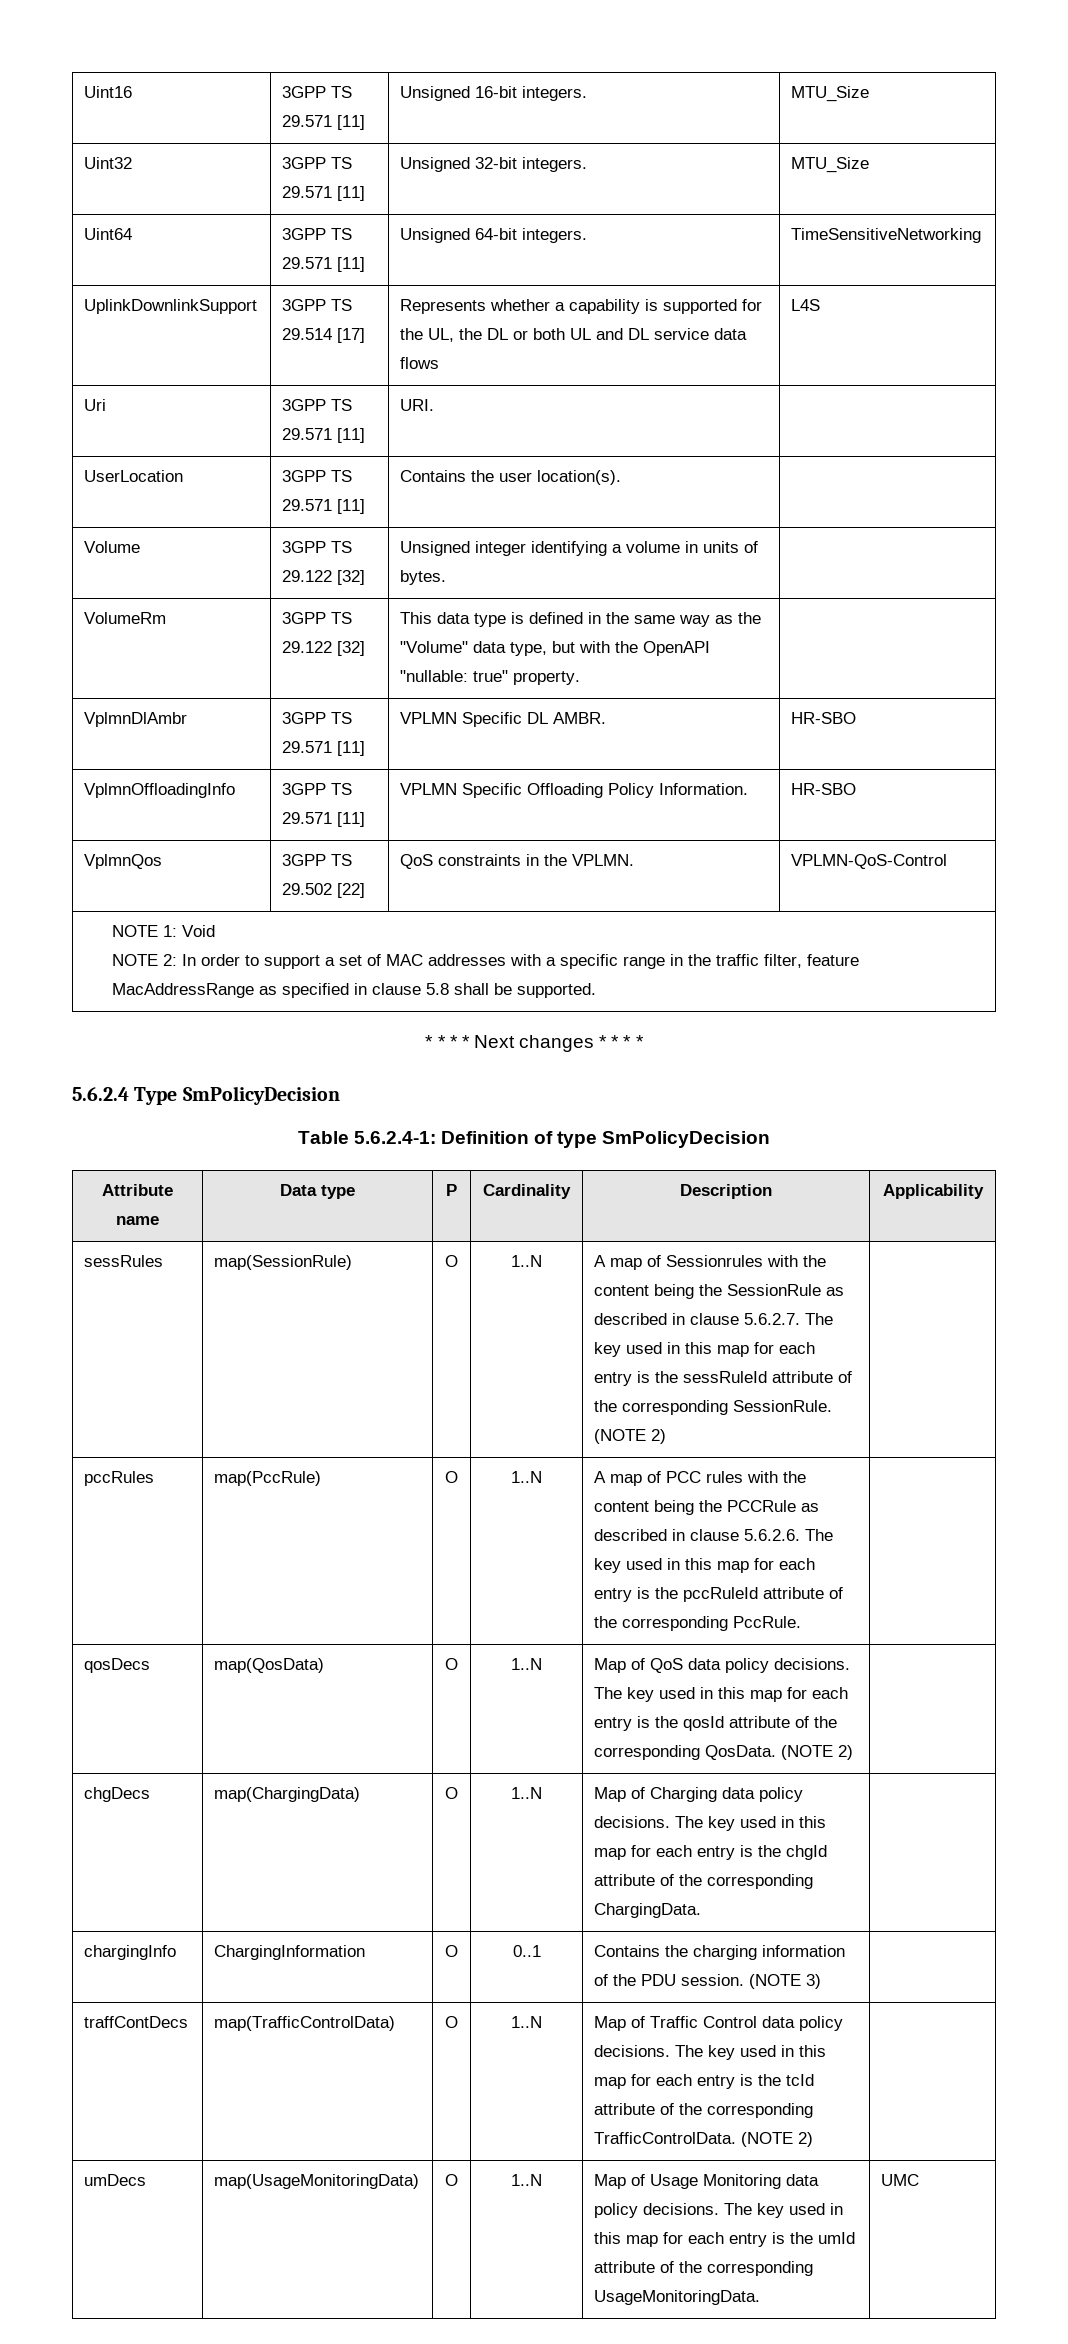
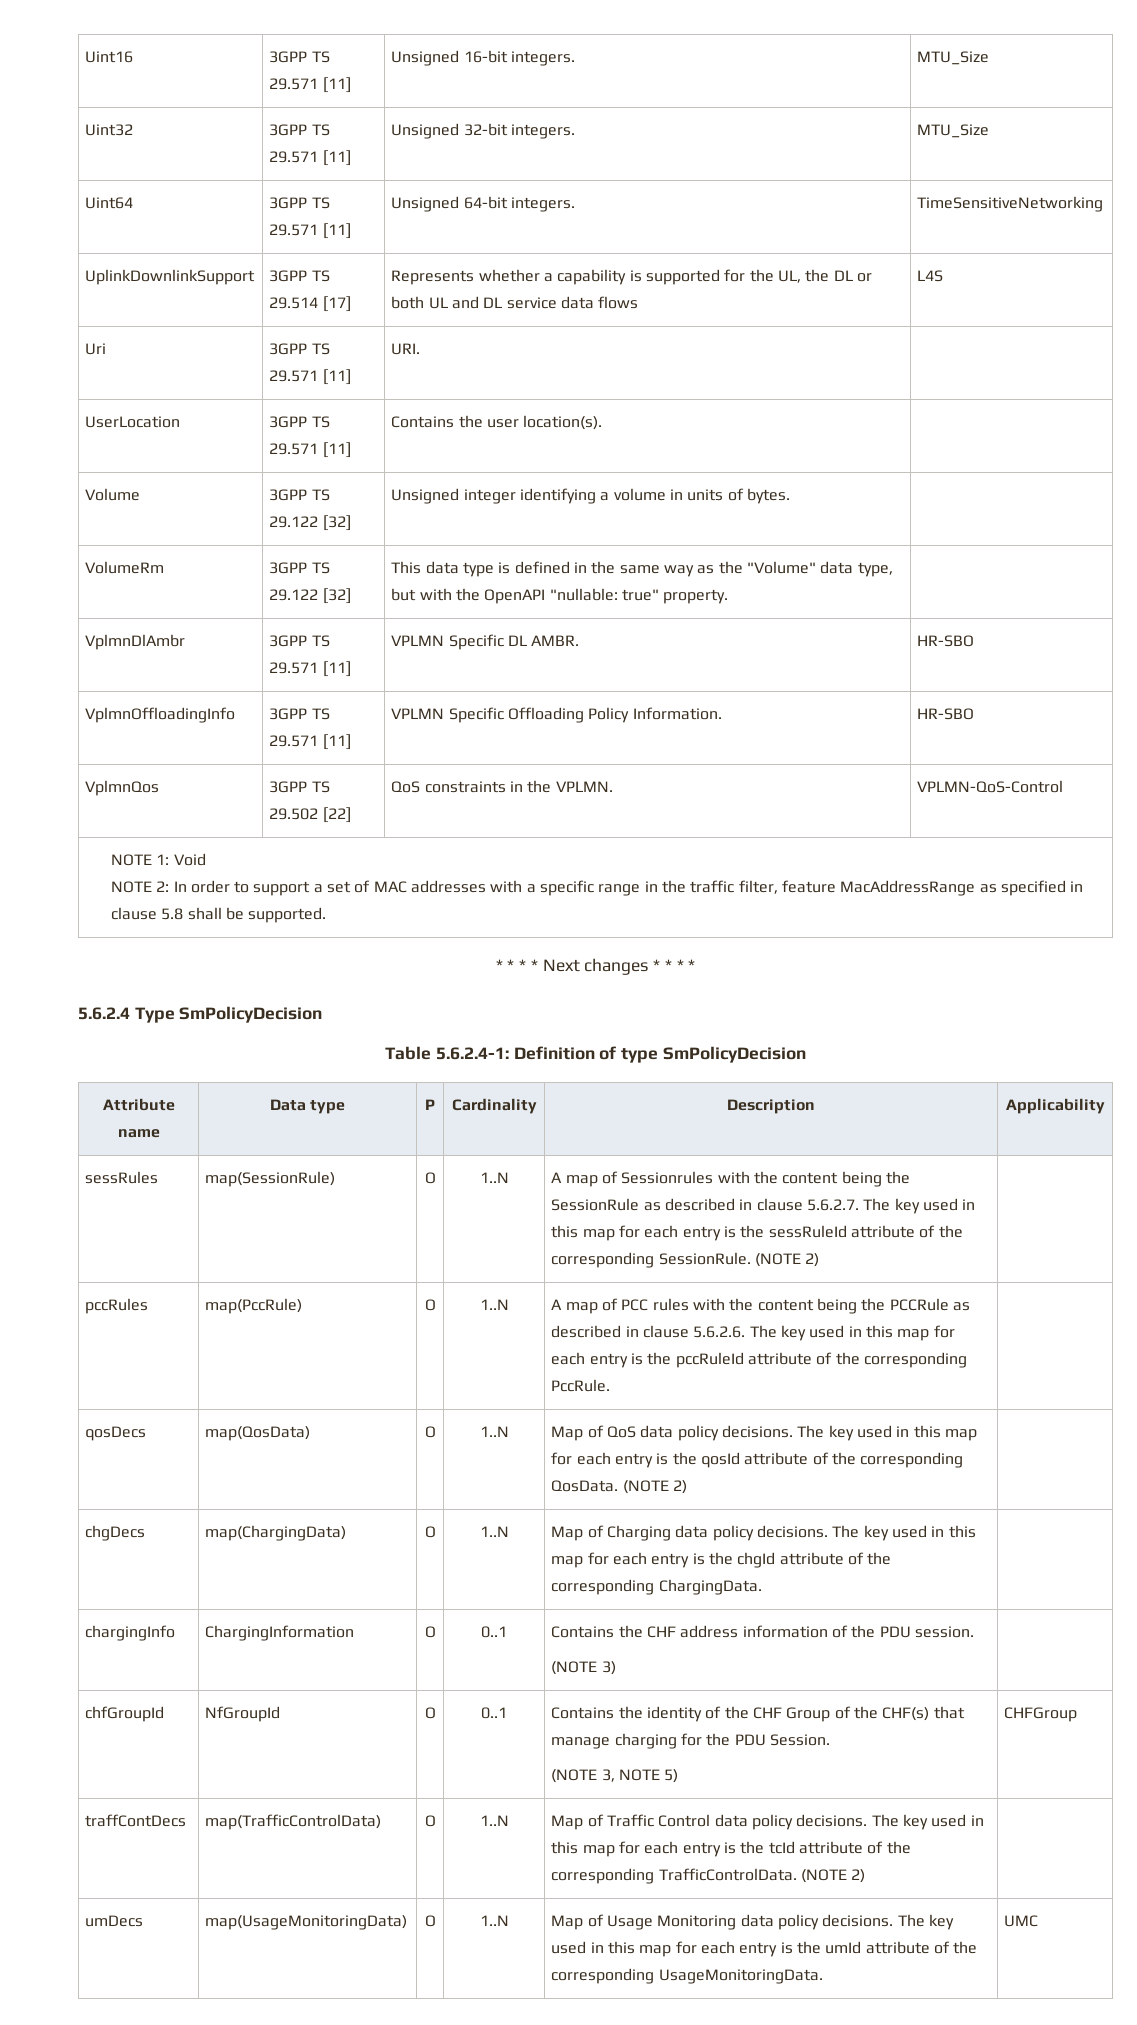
- chargingInfo | ChargingInformation | O | 0..1 | Contains the charging information of the PDU session. (NOTE 3) |
+ chargingInfo | ChargingInformation | O | 0..1 | Contains the CHF address information of the PDU session.
+ (NOTE 3) |
+ chfGroupId | NfGroupId | O | 0..1 | Contains the identity of the CHF Group of the CHF(s) that manage charging for the PDU Session.
+ (NOTE 3, NOTE 5) | CHFGroup

